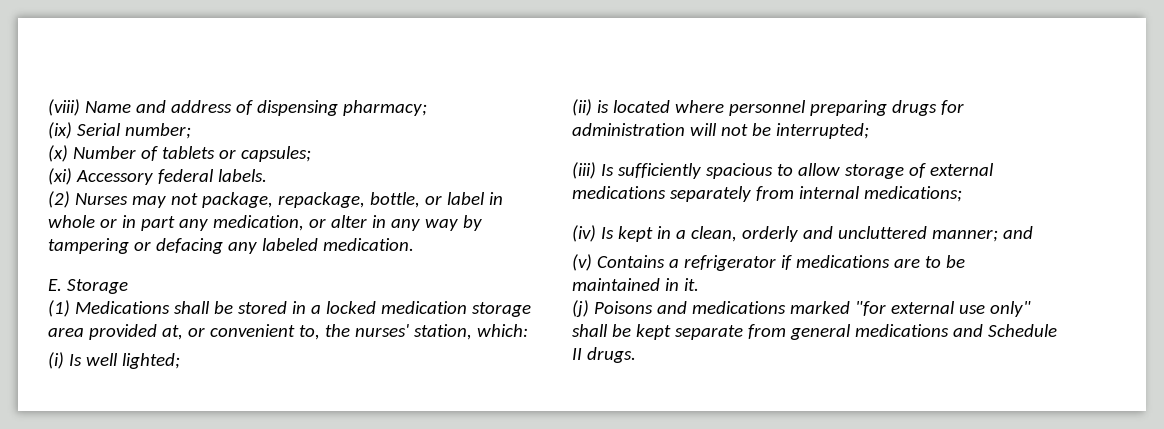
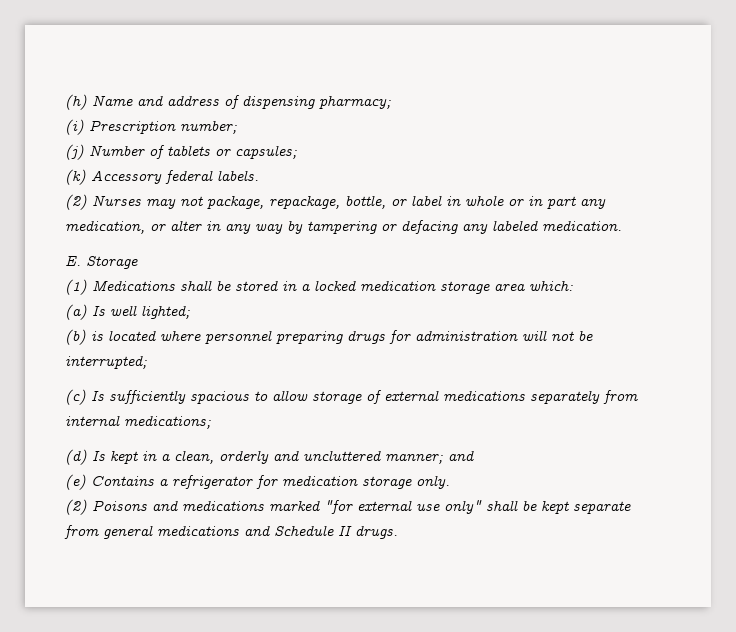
- (viii) Name and address of dispensing pharmacy;
+ (h) Name and address of dispensing pharmacy;
- (ix) Serial number;
+ (i) Prescription number;
- (x) Number of tablets or capsules;
+ (j) Number of tablets or capsules;
- (xi) Accessory federal labels.
+ (k) Accessory federal labels.
- (1) Medications shall be stored in a locked medication storage area provided at, or convenient to, the nurses' station, which:
+ (1) Medications shall be stored in a locked medication storage area which:
- (i) Is well lighted;
+ (a) Is well lighted;
- (ii) is located where personnel preparing drugs for administration will not be interrupted;
+ (b) is located where personnel preparing drugs for administration will not be interrupted;
- (iii) Is sufficiently spacious to allow storage of external medications separately from internal medications;
+ (c) Is sufficiently spacious to allow storage of external medications separately from internal medications;
- (iv) Is kept in a clean, orderly and uncluttered manner; and
+ (d) Is kept in a clean, orderly and uncluttered manner; and
- (v) Contains a refrigerator if medications are to be maintained in it.
- (j) Poisons and medications marked "for external use only" shall be kept separate from general medications and Schedule II drugs.
+ (e) Contains a refrigerator for medication storage only.
+ (2) Poisons and medications marked "for external use only" shall be kept separate from general medications and Schedule II drugs.

